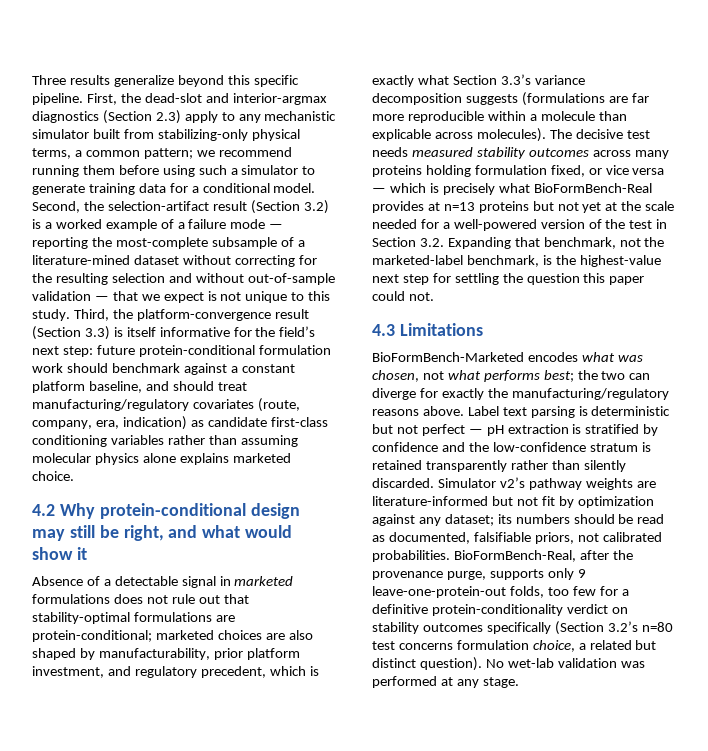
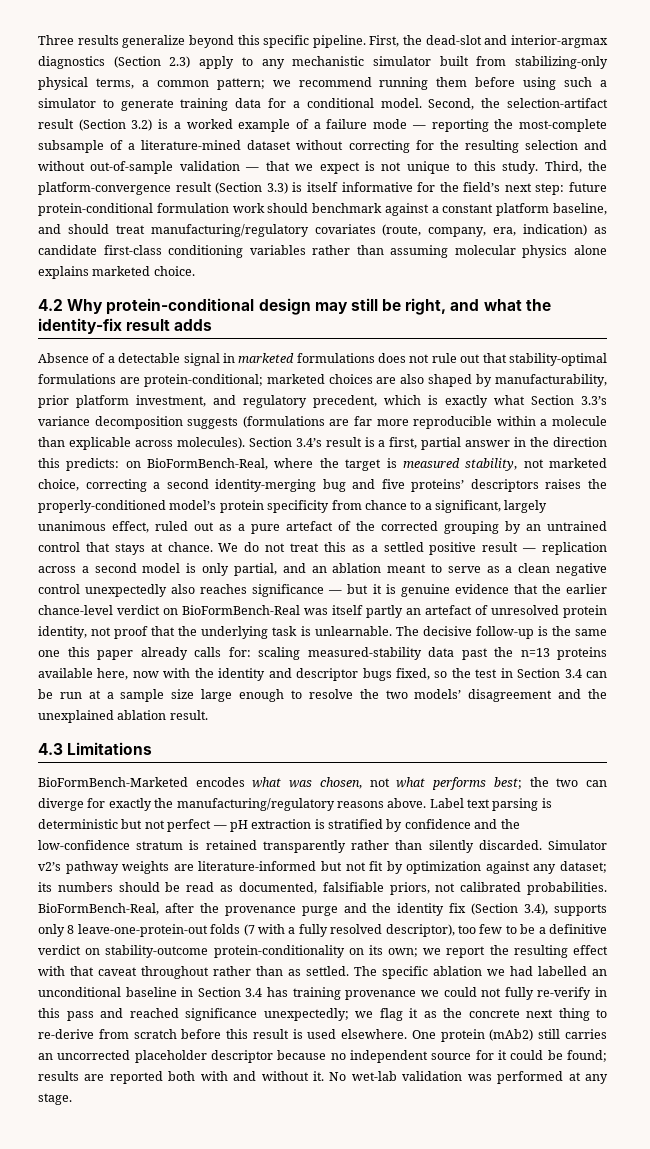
- 4.2 Why protein-conditional design may still be right, and what would show it
+ 4.2 Why protein-conditional design may still be right, and what the identity-fix result adds
- The decisive test needs measured stability outcomes across many proteins holding formulation fixed, or vice versa — which is precisely what BioFormBench-Real provides at n=13 proteins but not yet at the scale needed for a well-powered version of the test in Section 3.2. Expanding that benchmark, not the marketed-label benchmark, is the highest-value next step for settling the question this paper could not.
+ Section 3.4’s result is a first, partial answer in the direction this predicts: on BioFormBench-Real, where the target is measured stability, not marketed choice, correcting a second identity-merging bug and five proteins’ descriptors raises the properly-conditioned model’s protein specificity from chance to a significant, largely unanimous effect, ruled out as a pure artefact of the corrected grouping by an untrained control that stays at chance. We do not treat this as a settled positive result — replication across a second model is only partial, and an ablation meant to serve as a clean negative control unexpectedly also reaches significance — but it is genuine evidence that the earlier chance-level verdict on BioFormBench-Real was itself partly an artefact of unresolved protein identity, not proof that the underlying task is unlearnable. The decisive follow-up is the same one this paper already calls for: scaling measured-stability data past the n=13 proteins available here, now with the identity and descriptor bugs fixed, so the test in Section 3.4 can be run at a sample size large enough to resolve the two models’ disagreement and the unexplained ablation result.
- BioFormBench-Real, after the provenance purge, supports only 9 leave-one-protein-out folds, too few for a definitive protein-conditionality verdict on stability outcomes specifically (Section 3.2’s n=80 test concerns formulation choice, a related but distinct question).
+ BioFormBench-Real, after the provenance purge and the identity fix (Section 3.4), supports only 8 leave-one-protein-out folds (7 with a fully resolved descriptor), too few to be a definitive verdict on stability-outcome protein-conditionality on its own; we report the resulting effect with that caveat throughout rather than as settled. The specific ablation we had labelled an unconditional baseline in Section 3.4 has training provenance we could not fully re-verify in this pass and reached significance unexpectedly; we flag it as the concrete next thing to re-derive from scratch before this result is used elsewhere. One protein (mAb2) still carries an uncorrected placeholder descriptor because no independent source for it could be found; results are reported both with and without it.

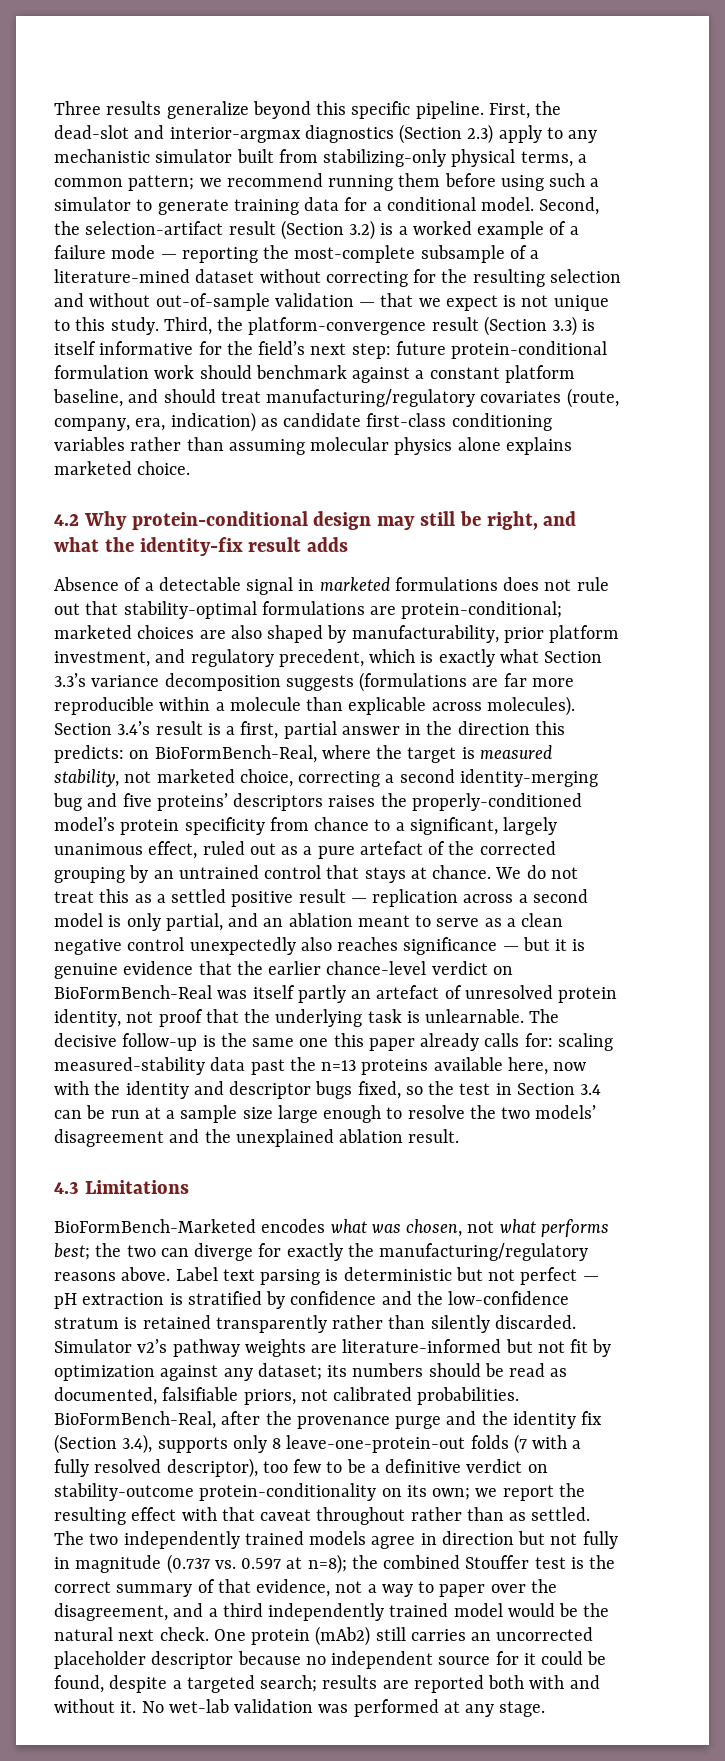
- The specific ablation we had labelled an unconditional baseline in Section 3.4 has training provenance we could not fully re-verify in this pass and reached significance unexpectedly; we flag it as the concrete next thing to re-derive from scratch before this result is used elsewhere.
+ The two independently trained models agree in direction but not fully in magnitude (0.737 vs. 0.597 at n=8); the combined Stouffer test is the correct summary of that evidence, not a way to paper over the disagreement, and a third independently trained model would be the natural next check.
- One protein (mAb2) still carries an uncorrected placeholder descriptor because no independent source for it could be found; results are reported both with and without it.
+ One protein (mAb2) still carries an uncorrected placeholder descriptor because no independent source for it could be found, despite a targeted search; results are reported both with and without it.

